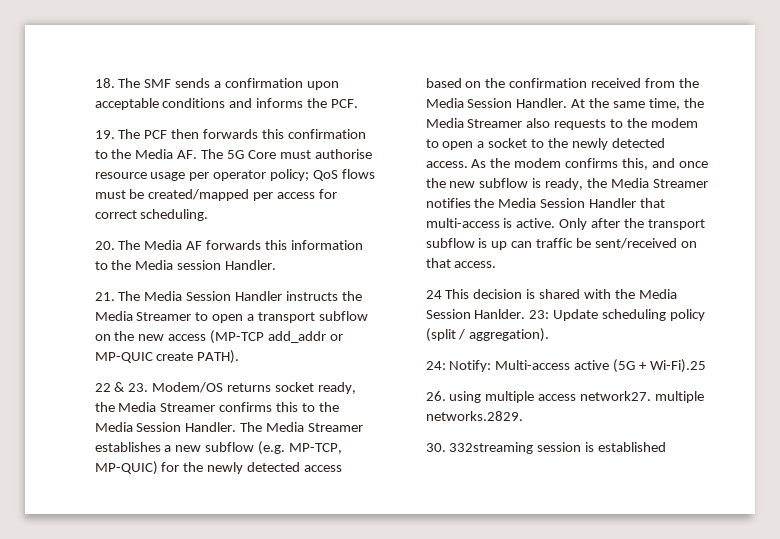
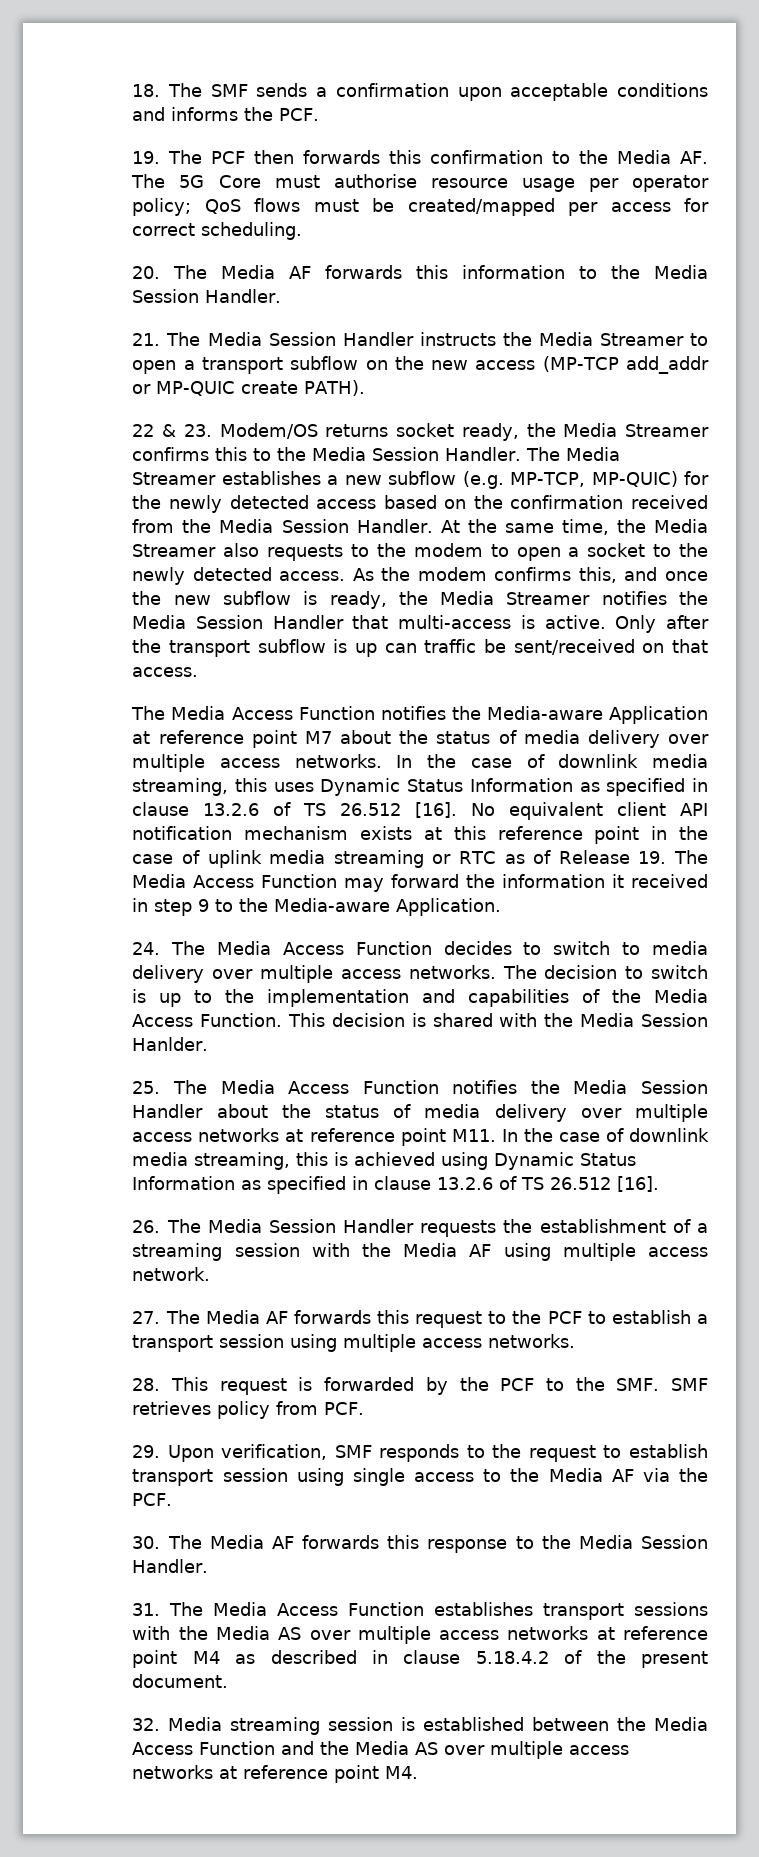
- 20. The Media AF forwards this information to the Media session Handler.
+ 20. The Media AF forwards this information to the Media Session Handler.
- 24 This decision is shared with the Media Session Hanlder. 23: Update scheduling policy (split / aggregation).
- 24: Notify: Multi-access active (5G + Wi-Fi).25
- 26. using multiple access network27. multiple networks.2829.
- 30. 332streaming session is established
+ The Media Access Function notifies the Media-aware Application at reference point M7 about the status of media delivery over multiple access networks. In the case of downlink media streaming, this uses Dynamic Status Information as specified in clause 13.2.6 of TS 26.512 [16]. No equivalent client API notification mechanism exists at this reference point in the case of uplink media streaming or RTC as of Release 19. The Media Access Function may forward the information it received in step 9 to the Media-aware Application.
+ 24. The Media Access Function decides to switch to media delivery over multiple access networks. The decision to switch is up to the implementation and capabilities of the Media Access Function. This decision is shared with the Media Session Hanlder.
+ 25. The Media Access Function notifies the Media Session Handler about the status of media delivery over multiple access networks at reference point M11. In the case of downlink media streaming, this is achieved using Dynamic Status Information as specified in clause 13.2.6 of TS 26.512 [16].
+ 26. The Media Session Handler requests the establishment of a streaming session with the Media AF using multiple access network.
+ 27. The Media AF forwards this request to the PCF to establish a transport session using multiple access networks.
+ 28. This request is forwarded by the PCF to the SMF. SMF retrieves policy from PCF.
+ 29. Upon verification, SMF responds to the request to establish transport session using single access to the Media AF via the PCF.
+ 30. The Media AF forwards this response to the Media Session Handler.
+ 31. The Media Access Function establishes transport sessions with the Media AS over multiple access networks at reference point M4 as described in clause 5.18.4.2 of the present document.
+ 32. Media streaming session is established between the Media Access Function and the Media AS over multiple access networks at reference point M4.

